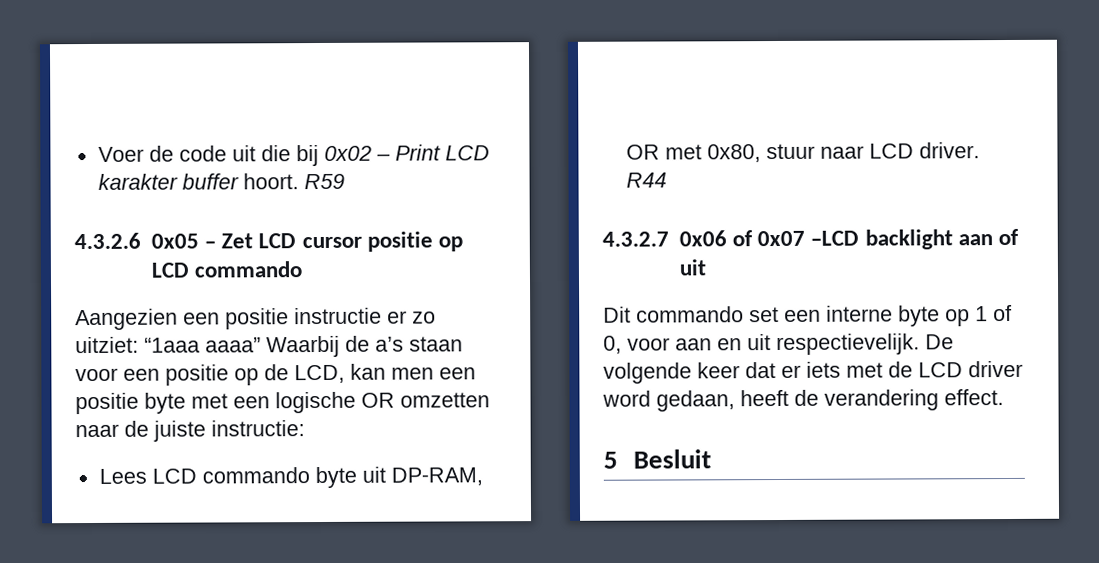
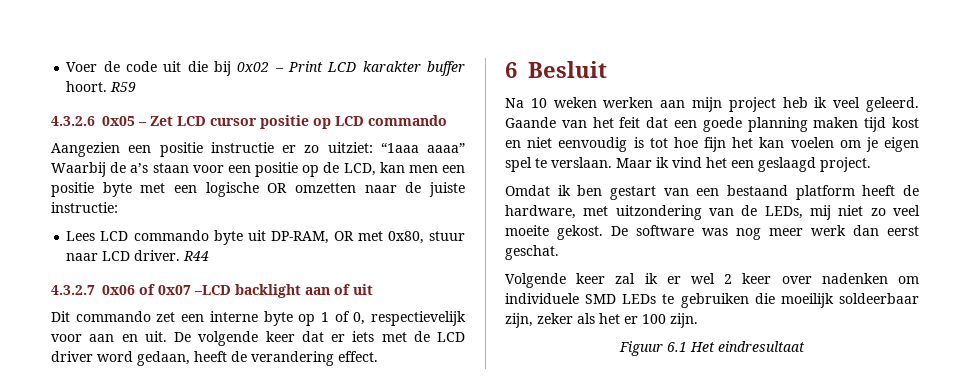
- Dit commando set een interne byte op 1 of 0, voor aan en uit respectievelijk.
+ Dit commando zet een interne byte op 1 of 0, respectievelijk voor aan en uit.
- 5 Besluit
+ 6 Besluit
+ Na 10 weken werken aan mijn project heb ik veel geleerd. Gaande van het feit dat een goede planning maken tijd kost en niet eenvoudig is tot hoe fijn het kan voelen om je eigen spel te verslaan. Maar ik vind het een geslaagd project.
+ Omdat ik ben gestart van een bestaand platform heeft de hardware, met uitzondering van de LEDs, mij niet zo veel moeite gekost. De software was nog meer werk dan eerst geschat.
+ Volgende keer zal ik er wel 2 keer over nadenken om individuele SMD LEDs te gebruiken die moeilijk soldeerbaar zijn, zeker als het er 100 zijn.
+ Figuur 6.1 Het eindresultaat

